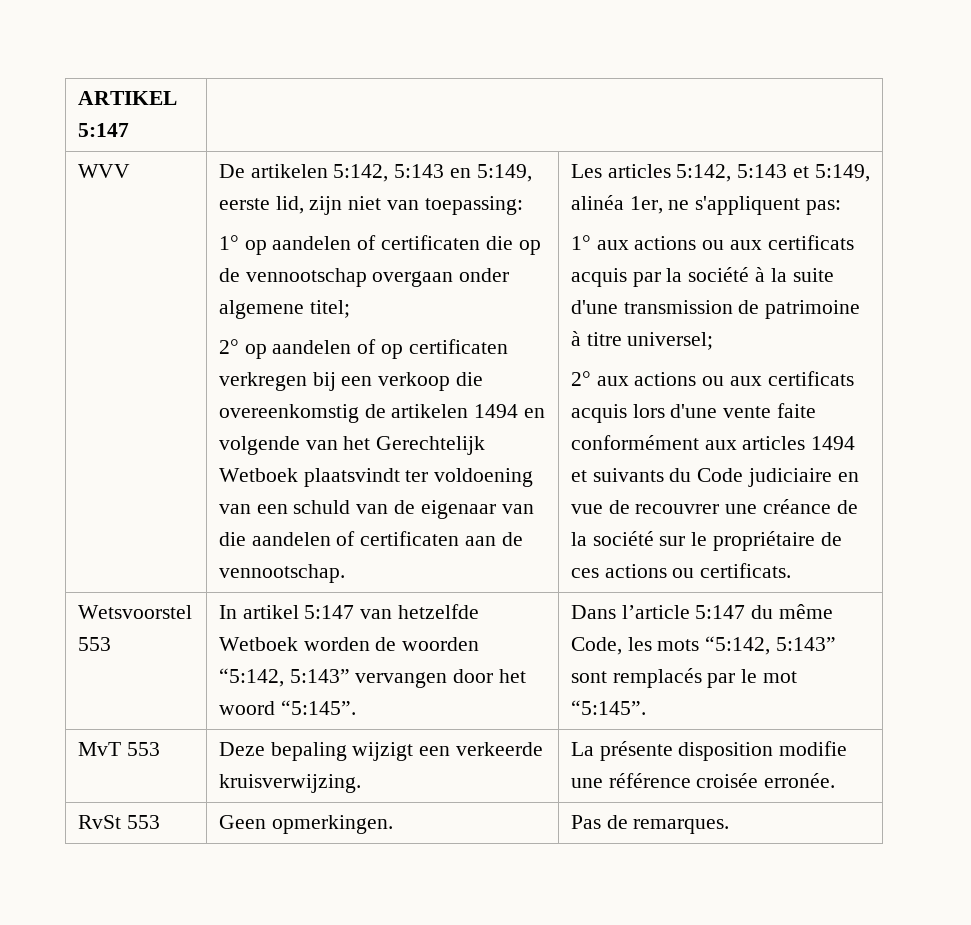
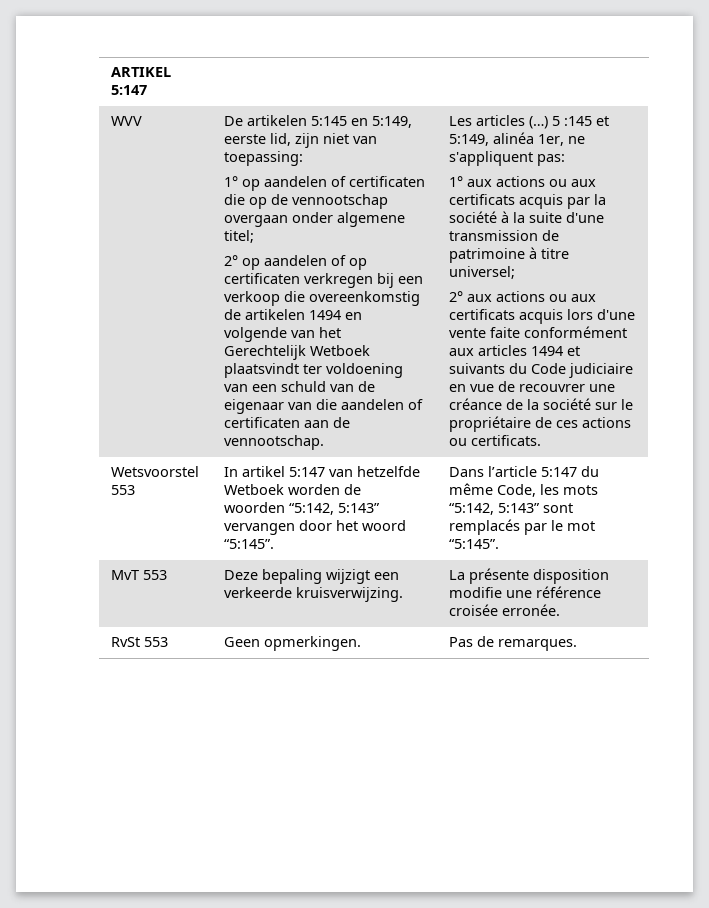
- De artikelen 5:142, 5:143 en 5:149, eerste lid, zijn niet van toepassing:
+ De artikelen 5:145 en 5:149, eerste lid, zijn niet van toepassing:
- Les articles 5:142, 5:143 et 5:149, alinéa 1er, ne s'appliquent pas:
+ Les articles (…) 5 :145 et 5:149, alinéa 1er, ne s'appliquent pas:

